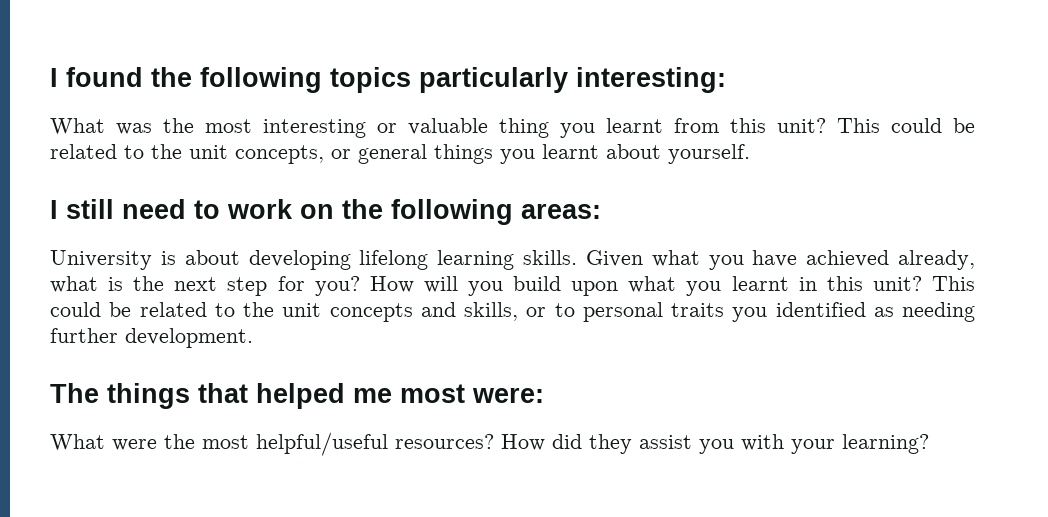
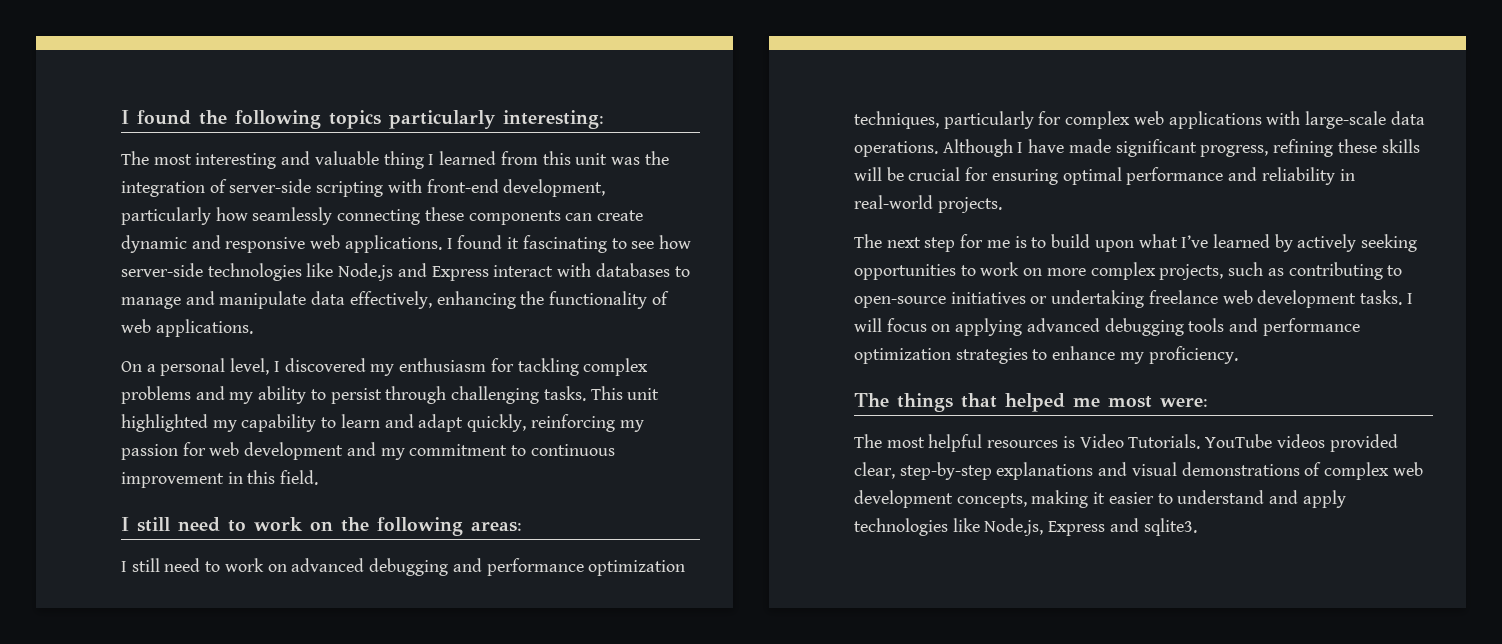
- What was the most interesting or valuable thing you learnt from this unit? This could be related to the unit concepts, or general things you learnt about yourself.
+ The most interesting and valuable thing I learned from this unit was the integration of server-side scripting with front-end development, particularly how seamlessly connecting these components can create dynamic and responsive web applications. I found it fascinating to see how server-side technologies like Node.js and Express interact with databases to manage and manipulate data effectively, enhancing the functionality of web applications.
+ On a personal level, I discovered my enthusiasm for tackling complex problems and my ability to persist through challenging tasks. This unit highlighted my capability to learn and adapt quickly, reinforcing my passion for web development and my commitment to continuous improvement in this field.
- University is about developing lifelong learning skills. Given what you have achieved already, what is the next step for you? How will you build upon what you learnt in this unit? This could be related to the unit concepts and skills, or to personal traits you identified as needing further development.
+ I still need to work on advanced debugging and performance optimization techniques, particularly for complex web applications with large-scale data operations. Although I have made significant progress, refining these skills will be crucial for ensuring optimal performance and reliability in real-world projects.
+ The next step for me is to build upon what I’ve learned by actively seeking opportunities to work on more complex projects, such as contributing to open-source initiatives or undertaking freelance web development tasks. I will focus on applying advanced debugging tools and performance optimization strategies to enhance my proficiency.
- What were the most helpful/useful resources? How did they assist you with your learning?
+ The most helpful resources is Video Tutorials. YouTube videos provided clear, step-by-step explanations and visual demonstrations of complex web development concepts, making it easier to understand and apply technologies like Node.js, Express and sqlite3.

